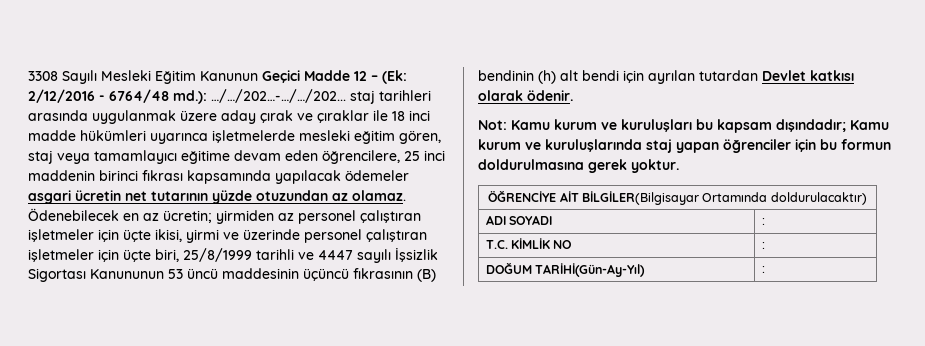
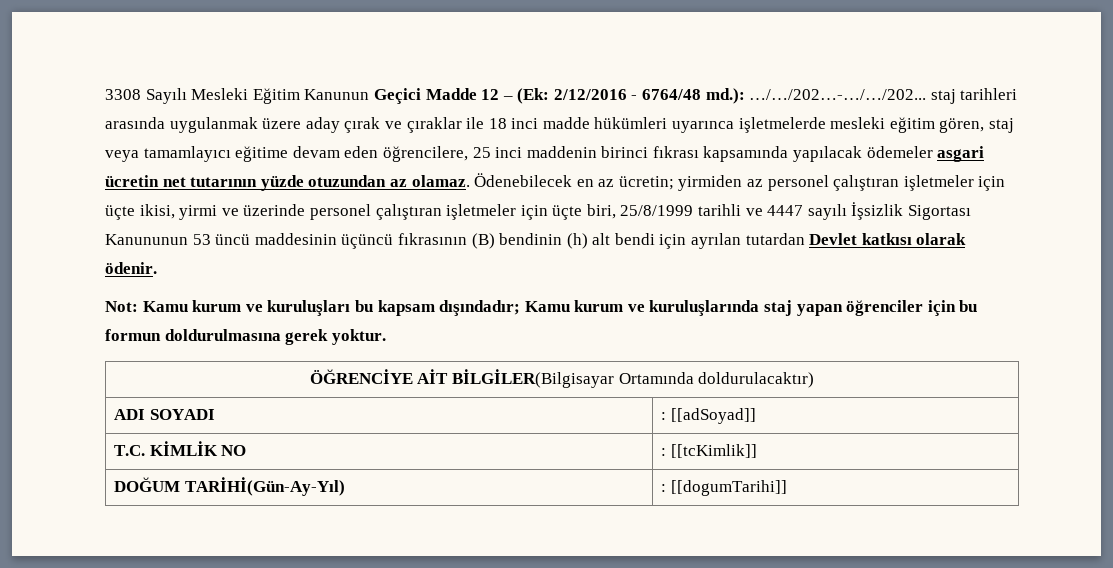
- ADI SOYADI | :
+ ADI SOYADI | : [[adSoyad]]
- T.C. KİMLİK NO | :
+ T.C. KİMLİK NO | : [[tcKimlik]]
- DOĞUM TARİHİ(Gün-Ay-Yıl) | :
+ DOĞUM TARİHİ(Gün-Ay-Yıl) | : [[dogumTarihi]]

